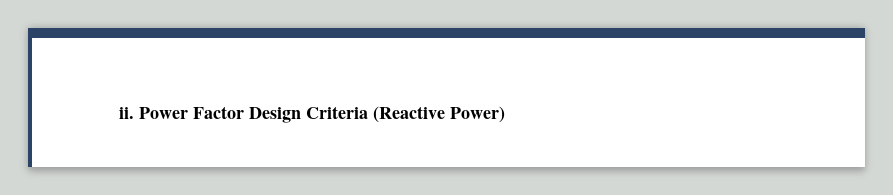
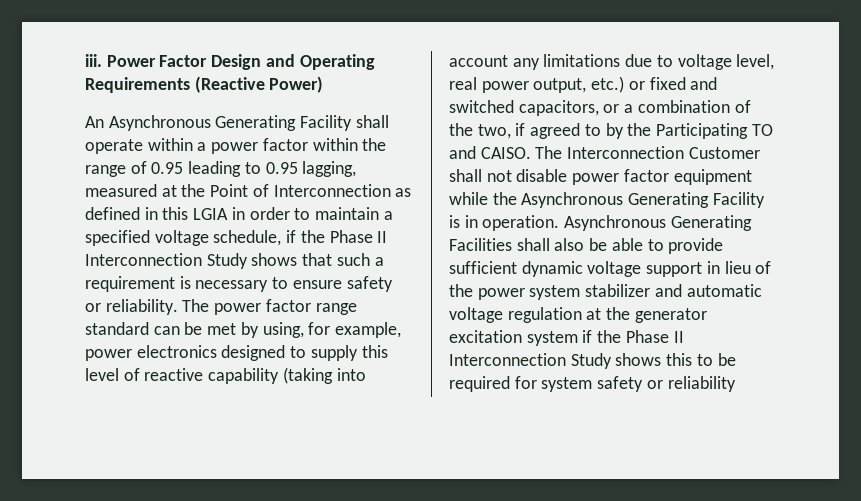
- ii.
+ iii.
- Power Factor Design Criteria (Reactive Power)
+ Power Factor Design and Operating Requirements (Reactive Power)
+ An Asynchronous Generating Facility shall operate within a power factor within the range of 0.95 leading to 0.95 lagging, measured at the Point of Interconnection as defined in this LGIA in order to maintain a specified voltage schedule, if the Phase II Interconnection Study shows that such a requirement is necessary to ensure safety or reliability. The power factor range standard can be met by using, for example, power electronics designed to supply this level of reactive capability (taking into account any limitations due to voltage level, real power output, etc.) or fixed and switched capacitors, or a combination of the two, if agreed to by the Participating TO and CAISO. The Interconnection Customer shall not disable power factor equipment while the Asynchronous Generating Facility is in operation. Asynchronous Generating Facilities shall also be able to provide sufficient dynamic voltage support in lieu of the power system stabilizer and automatic voltage regulation at the generator excitation system if the Phase II Interconnection Study shows this to be required for system safety or reliability

